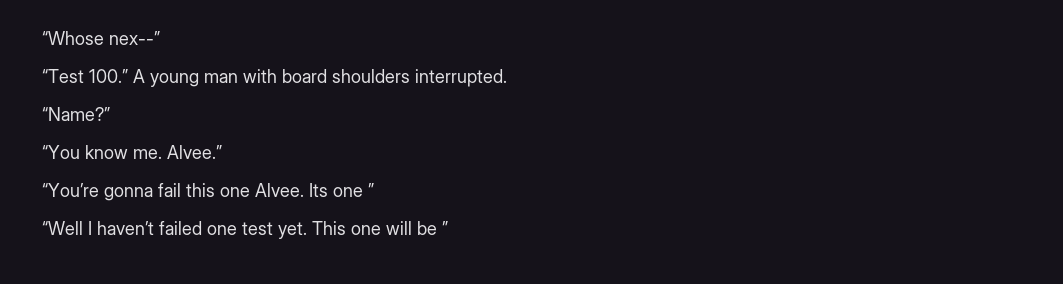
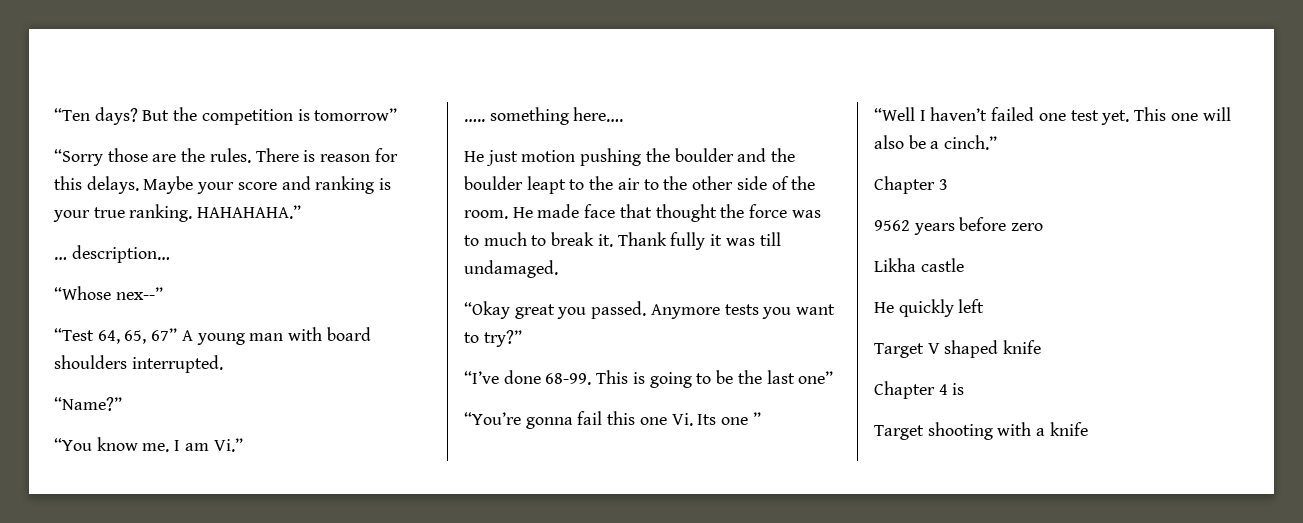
+ “Ten days? But the competition is tomorrow”
+ “Sorry those are the rules. There is reason for this delays. Maybe your score and ranking is your true ranking. HAHAHAHA.”
+ … description…
- “Test 100.” A young man with board shoulders interrupted.
+ “Test 64, 65, 67” A young man with board shoulders interrupted.
- Alvee.”
+ I am Vi.”
+ ….. something here….
+ He just motion pushing the boulder and the boulder leapt to the air to the other side of the room. He made face that thought the force was to much to break it. Thank fully it was till undamaged.
+ “Okay great you passed. Anymore tests you want to try?”
+ “I’ve done 68-99. This is going to be the last one”
- “You’re gonna fail this one Alvee. Its one ”
+ “You’re gonna fail this one Vi. Its one ”
- This one will be ”
+ This one will also be a cinch.”
+ Chapter 3
+ 9562 years before zero
+ Likha castle
+ He quickly left
+ Target V shaped knife
+ Chapter 4 is
+ Target shooting with a knife

